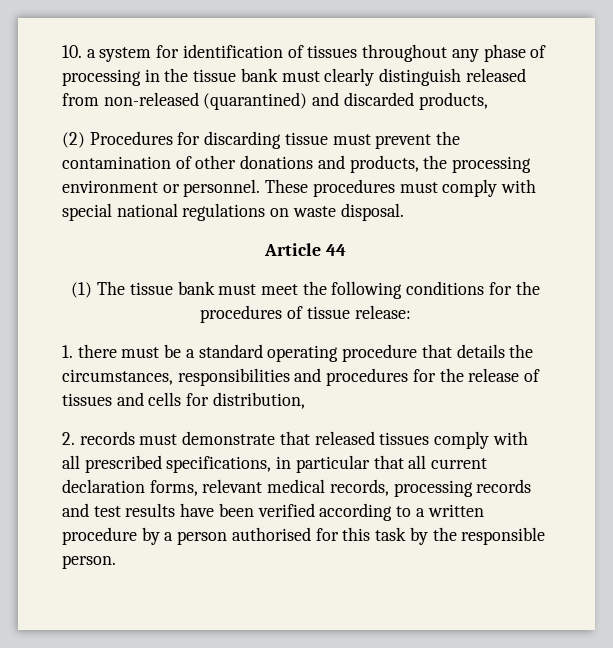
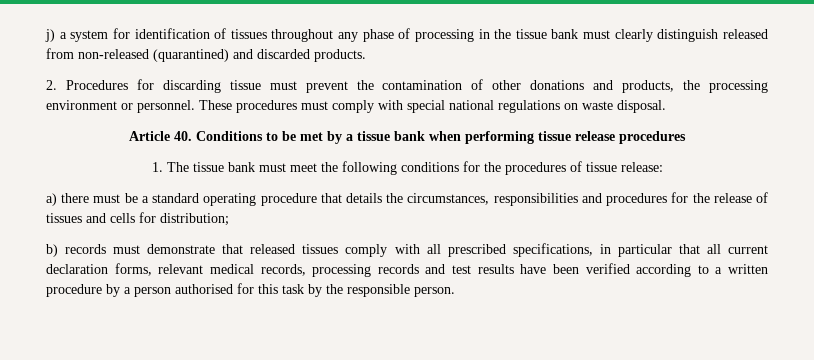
- 10. a system for identification of tissues throughout any phase of processing in the tissue bank must clearly distinguish released from non-released (quarantined) and discarded products,
- (2) Procedures for discarding tissue must prevent the contamination of other donations and products, the processing environment or personnel.
+ j) a system for identification of tissues throughout any phase of processing in the tissue bank must clearly distinguish released from non-released (quarantined) and discarded products.
+ 2. Procedures for discarding tissue must prevent the contamination of other donations and products, the processing environment or personnel.
- Article 44
- (1) The tissue bank must meet the following conditions for the procedures of tissue release:
+ Article 40. Conditions to be met by a tissue bank when performing tissue release procedures
+ 1. The tissue bank must meet the following conditions for the procedures of tissue release:
- 1. there must be a standard operating procedure that details the circumstances, responsibilities and procedures for the release of tissues and cells for distribution,
- 2. records must demonstrate that released tissues comply with all prescribed specifications, in particular that all current declaration forms, relevant medical records, processing records and test results have been verified according to a written procedure by a person authorised for this task by the responsible person.
+ a) there must be a standard operating procedure that details the circumstances, responsibilities and procedures for the release of tissues and cells for distribution;
+ b) records must demonstrate that released tissues comply with all prescribed specifications, in particular that all current declaration forms, relevant medical records, processing records and test results have been verified according to a written procedure by a person authorised for this task by the responsible person.

